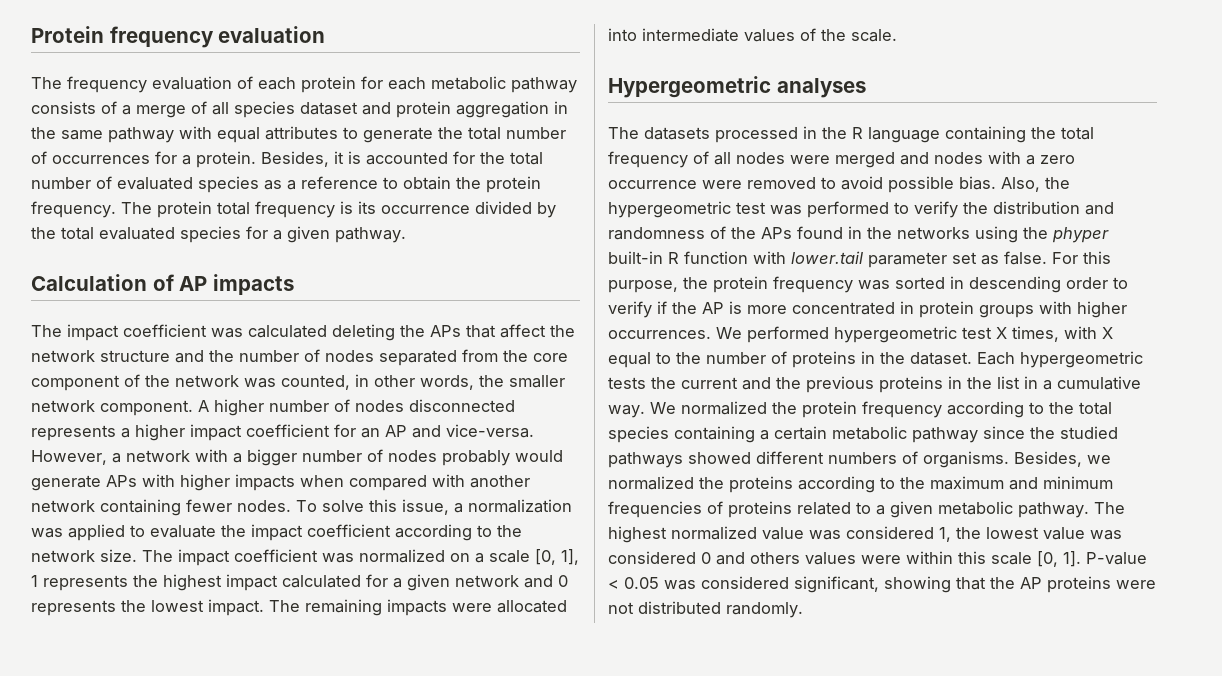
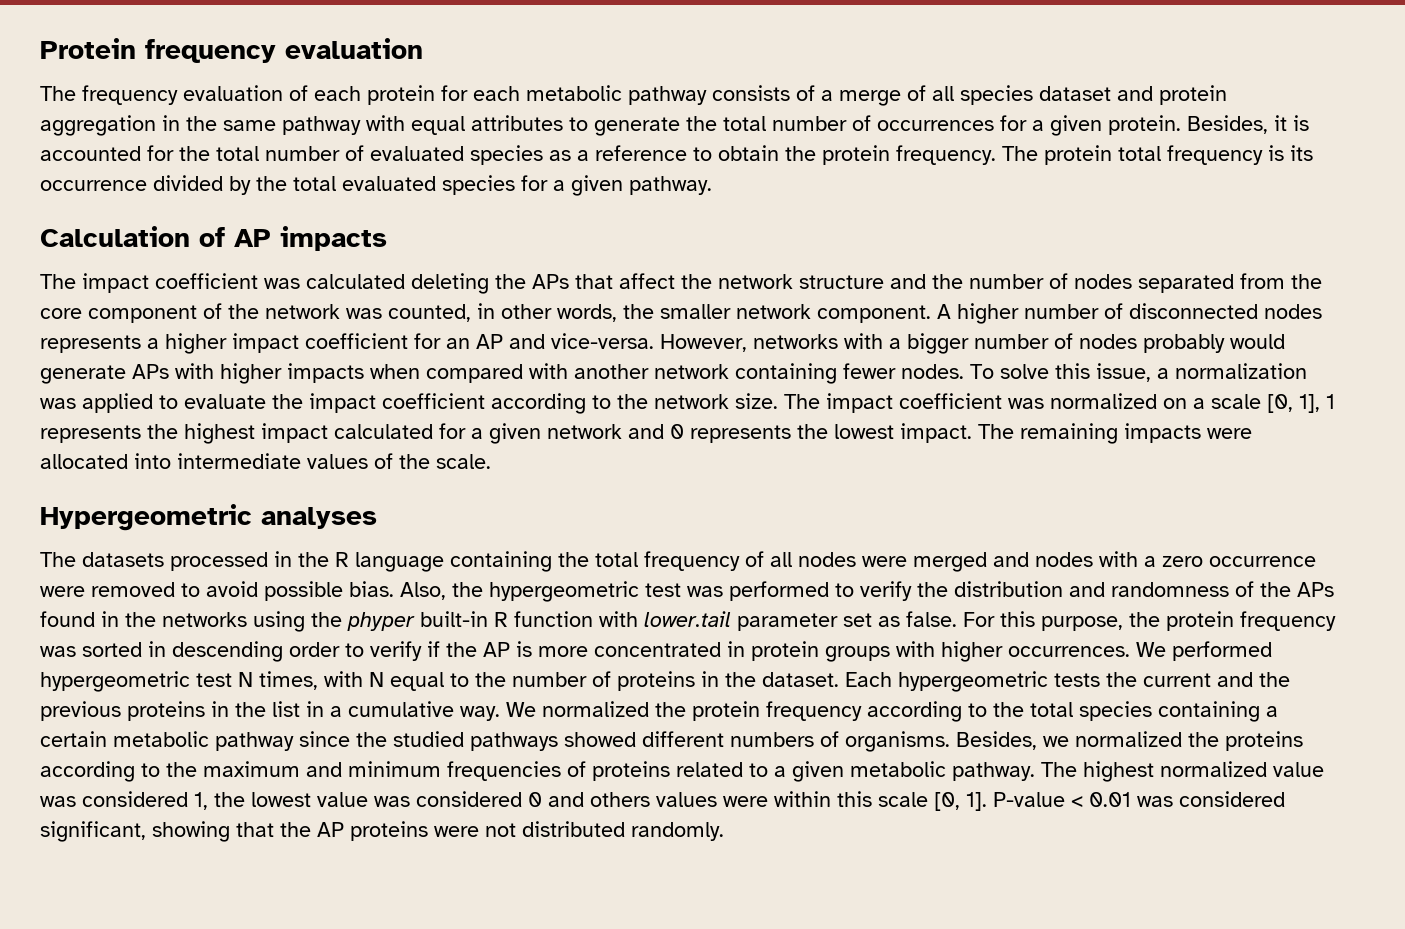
- The frequency evaluation of each protein for each metabolic pathway consists of a merge of all species dataset and protein aggregation in the same pathway with equal attributes to generate the total number of occurrences for a protein.
+ The frequency evaluation of each protein for each metabolic pathway consists of a merge of all species dataset and protein aggregation in the same pathway with equal attributes to generate the total number of occurrences for a given protein.
- A higher number of nodes disconnected represents a higher impact coefficient for an AP and vice-versa.
+ A higher number of disconnected nodes represents a higher impact coefficient for an AP and vice-versa.
- However, a network with a bigger number of nodes probably would generate APs with higher impacts when compared with another network containing fewer nodes.
+ However, networks with a bigger number of nodes probably would generate APs with higher impacts when compared with another network containing fewer nodes.
- We performed hypergeometric test X times, with X equal to the number of proteins in the dataset.
+ We performed hypergeometric test N times, with N equal to the number of proteins in the dataset.
- P-value < 0.05 was considered significant, showing that the AP proteins were not distributed randomly.
+ P-value < 0.01 was considered significant, showing that the AP proteins were not distributed randomly.

